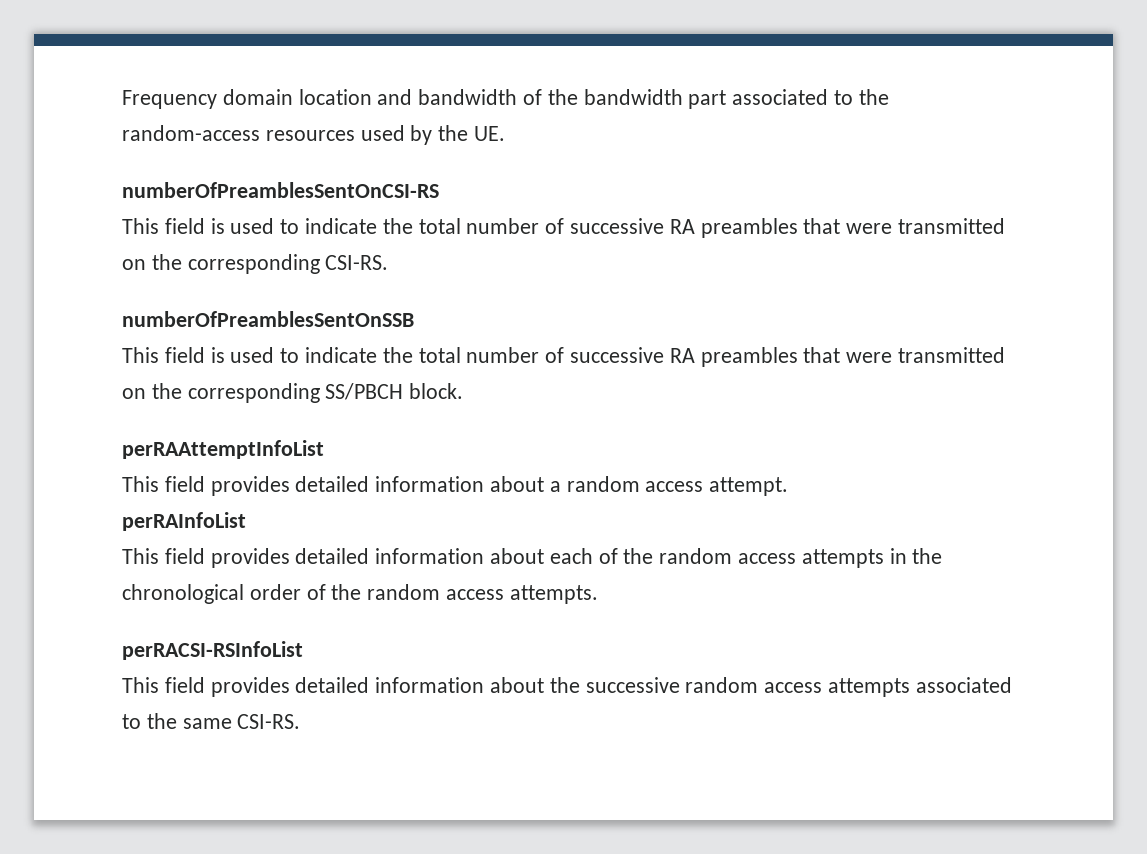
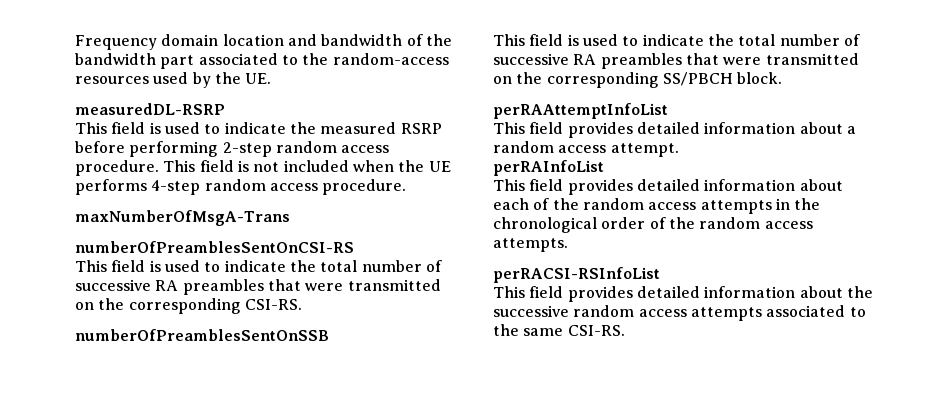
+ measuredDL-RSRP
+ This field is used to indicate the measured RSRP before performing 2-step random access procedure. This field is not included when the UE performs 4-step random access procedure.
+ maxNumberOfMsgA-Trans

